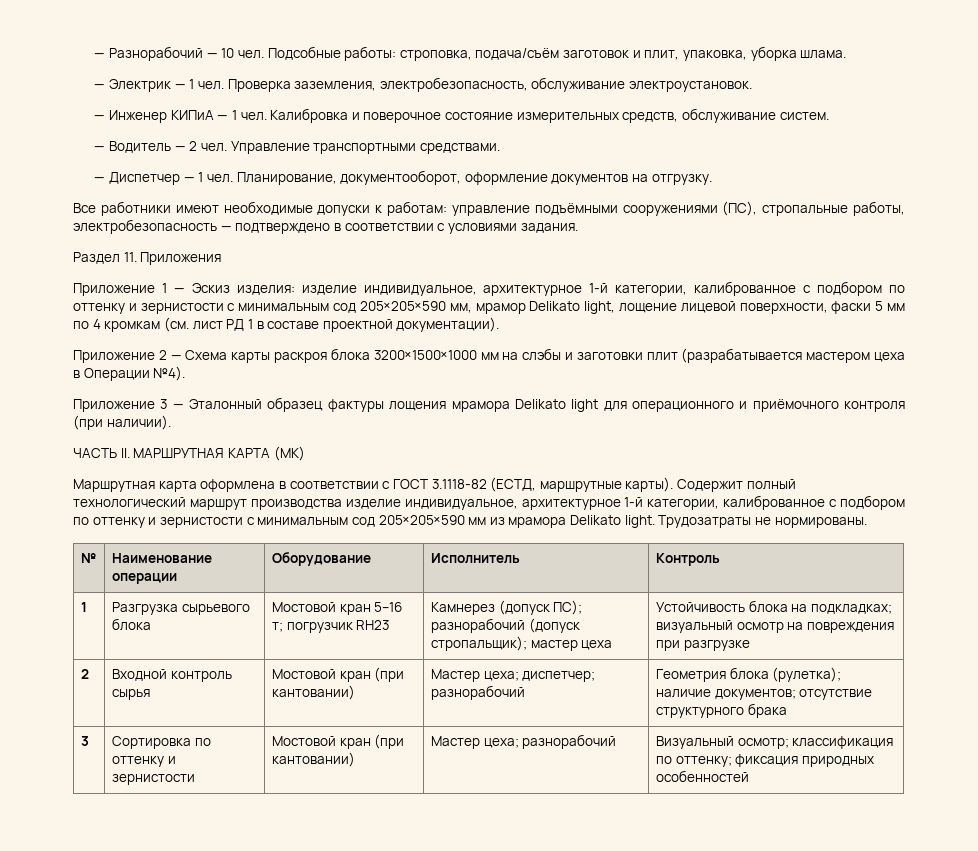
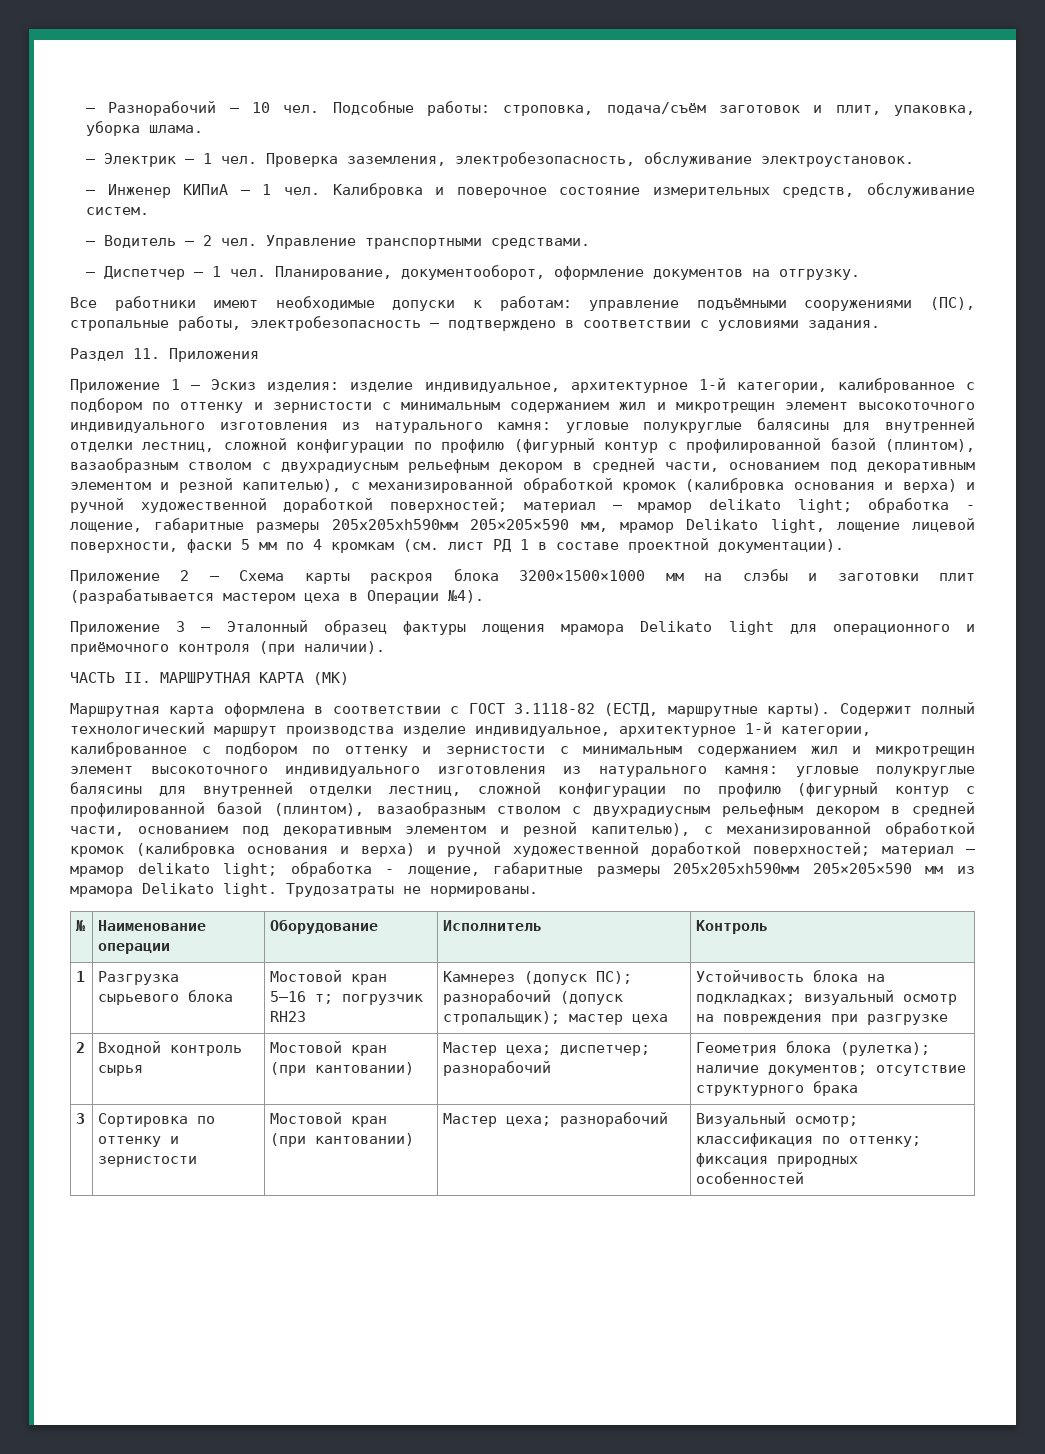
- Приложение 1 — Эскиз изделия: изделие индивидуальное, архитектурное 1-й категории, калиброванное с подбором по оттенку и зернистости с минимальным сод 205×205×590 мм, мрамор Delikato light, лощение лицевой поверхности, фаски 5 мм по 4 кромкам (см. лист РД 1 в составе проектной документации).
+ Приложение 1 — Эскиз изделия: изделие индивидуальное, архитектурное 1-й категории, калиброванное с подбором по оттенку и зернистости с минимальным содержанием жил и микротрещин элемент высокоточного индивидуального изготовления из натурального камня: угловые полукруглые балясины для внутренней отделки лестниц, сложной конфигурации по профилю (фигурный контур с профилированной базой (плинтом), вазаобразным стволом с двухрадиусным рельефным декором в средней части, основанием под декоративным элементом и резной капителью), с механизированной обработкой кромок (калибровка основания и верха) и ручной художественной доработкой поверхностей; материал — мрамор delikato light; обработка - лощение, габаритные размеры 205х205хh590мм 205×205×590 мм, мрамор Delikato light, лощение лицевой поверхности, фаски 5 мм по 4 кромкам (см. лист РД 1 в составе проектной документации).
- Содержит полный технологический маршрут производства изделие индивидуальное, архитектурное 1-й категории, калиброванное с подбором по оттенку и зернистости с минимальным сод 205×205×590 мм из мрамора Delikato light.
+ Содержит полный технологический маршрут производства изделие индивидуальное, архитектурное 1-й категории, калиброванное с подбором по оттенку и зернистости с минимальным содержанием жил и микротрещин элемент высокоточного индивидуального изготовления из натурального камня: угловые полукруглые балясины для внутренней отделки лестниц, сложной конфигурации по профилю (фигурный контур с профилированной базой (плинтом), вазаобразным стволом с двухрадиусным рельефным декором в средней части, основанием под декоративным элементом и резной капителью), с механизированной обработкой кромок (калибровка основания и верха) и ручной художественной доработкой поверхностей; материал — мрамор delikato light; обработка - лощение, габаритные размеры 205х205хh590мм 205×205×590 мм из мрамора Delikato light.

